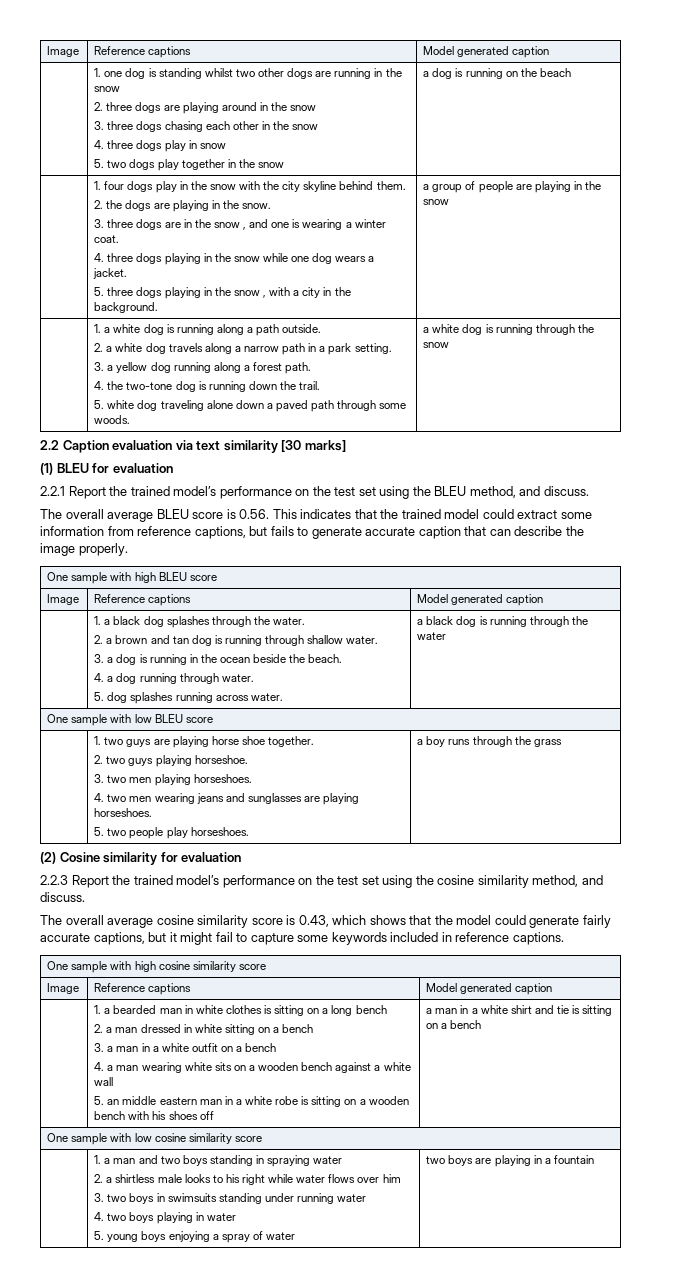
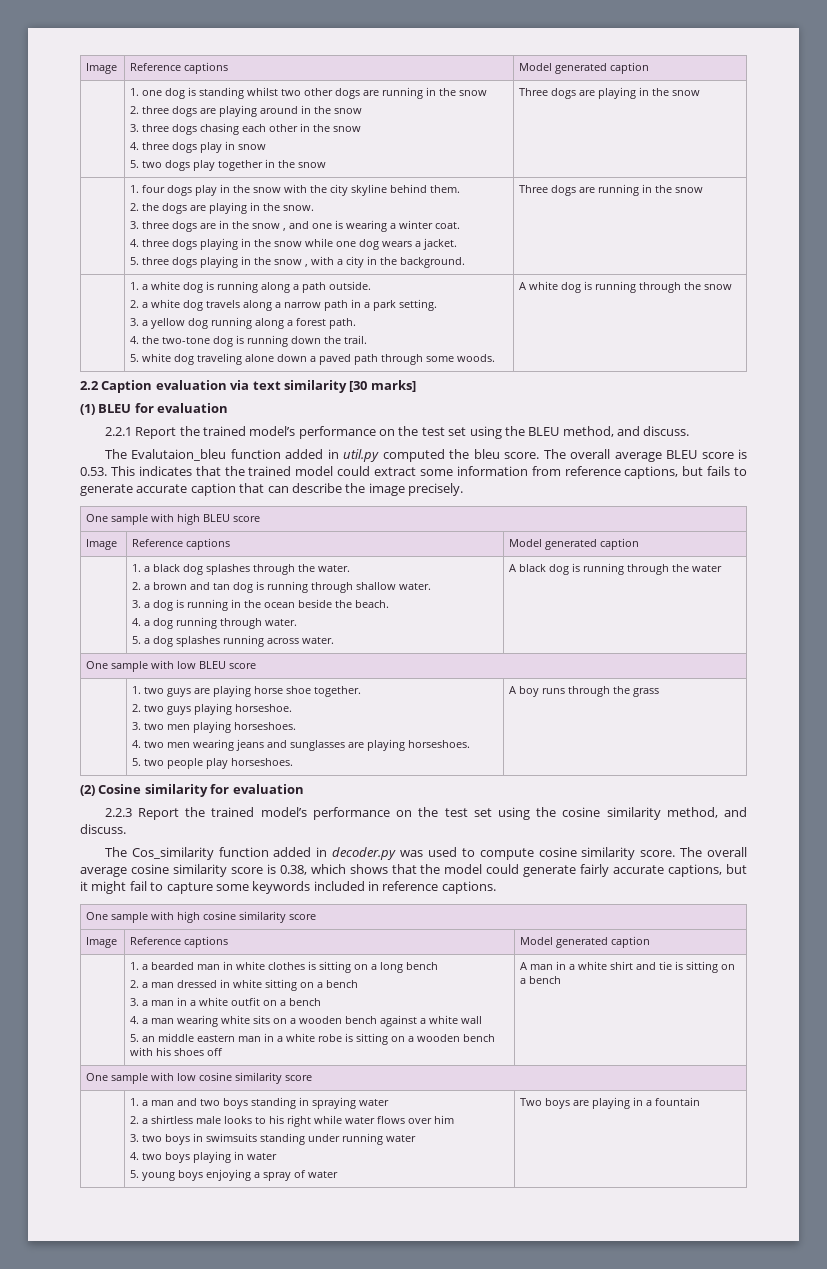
- a dog is running on the beach
+ Three dogs are playing in the snow
- a group of people are playing in the snow
+ Three dogs are running in the snow
- a white dog is running through the snow
+ A white dog is running through the snow
- The overall average BLEU score is 0.56. This indicates that the trained model could extract some information from reference captions, but fails to generate accurate caption that can describe the image properly.
+ The Evalutaion_bleu function added in util.py computed the bleu score. The overall average BLEU score is 0.53. This indicates that the trained model could extract some information from reference captions, but fails to generate accurate caption that can describe the image precisely.
- 5. dog splashes running across water.
+ 5. a dog splashes running across water.
- a black dog is running through the water
+ A black dog is running through the water
  | 1. two guys are playing horse shoe together.
  2. two guys playing horseshoe.
  3. two men playing horseshoes.
  4. two men wearing jeans and sunglasses are playing horseshoes.
- 5. two people play horseshoes. | a boy runs through the grass
+ 5. two people play horseshoes. | A boy runs through the grass
- The overall average cosine similarity score is 0.43, which shows that the model could generate fairly accurate captions, but it might fail to capture some keywords included in reference captions.
+ The Cos_similarity function added in decoder.py was used to compute cosine similarity score. The overall average cosine similarity score is 0.38, which shows that the model could generate fairly accurate captions, but it might fail to capture some keywords included in reference captions.
- a man in a white shirt and tie is sitting on a bench
+ A man in a white shirt and tie is sitting on a bench
- two boys are playing in a fountain
+ Two boys are playing in a fountain

